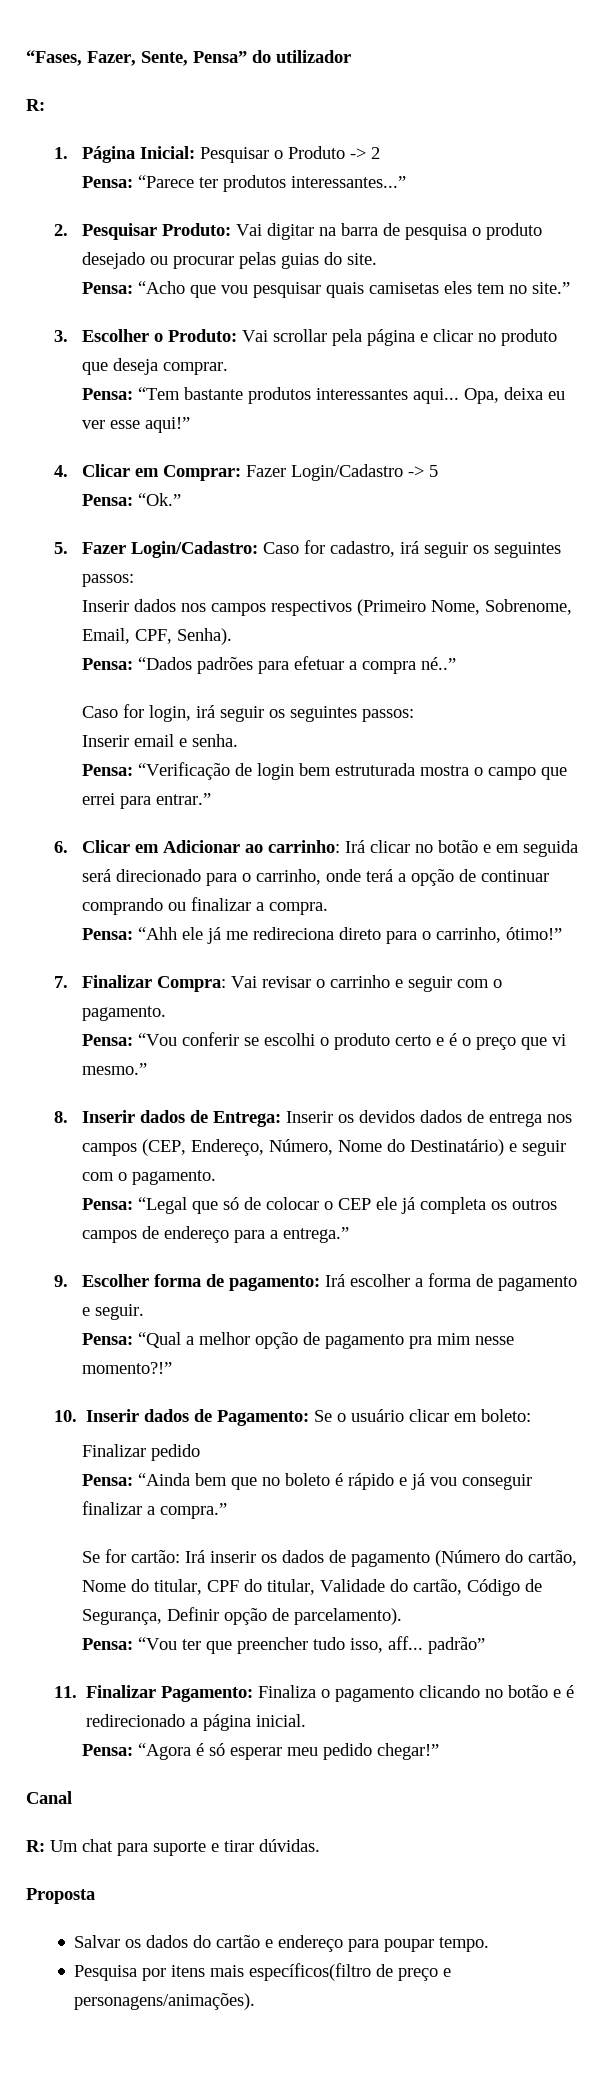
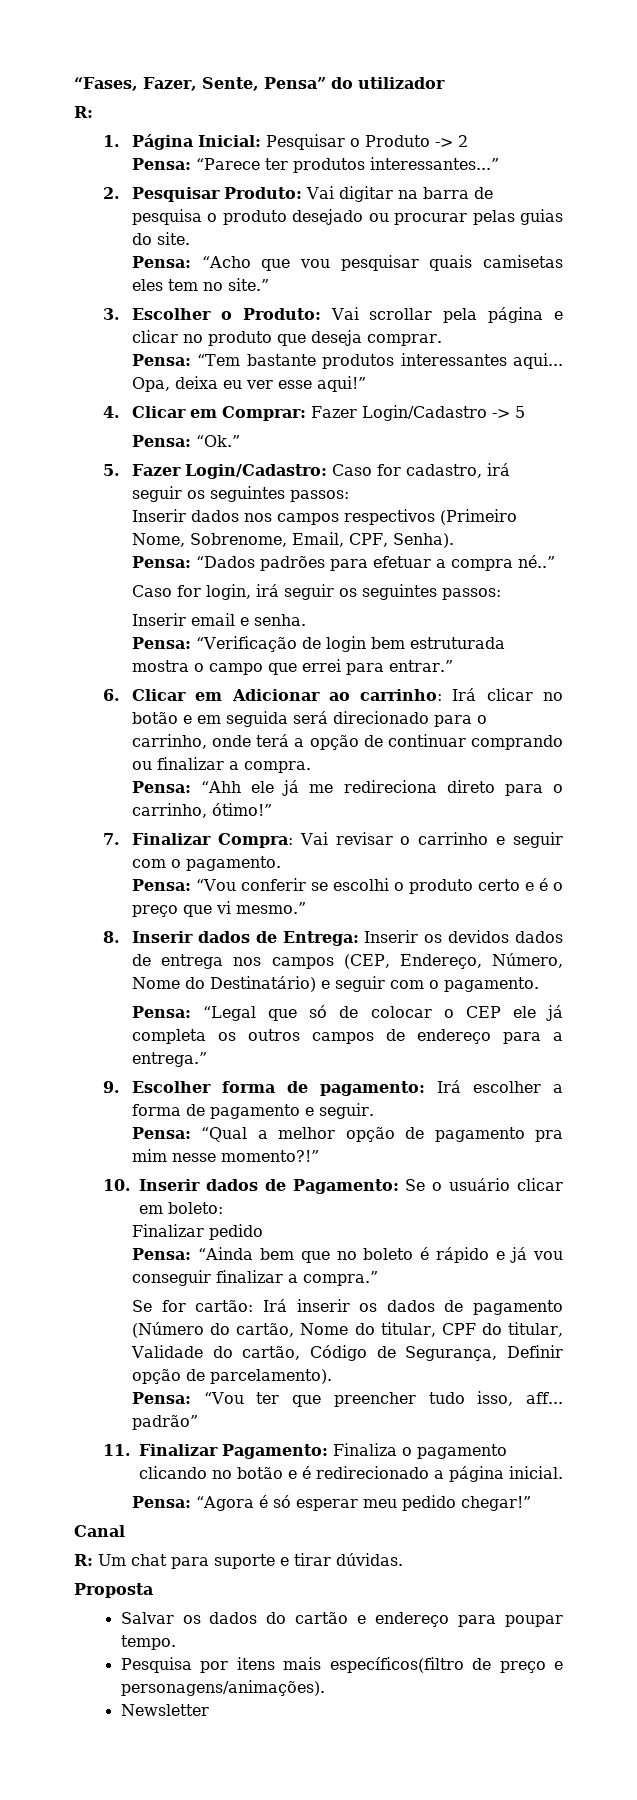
+ Newsletter

